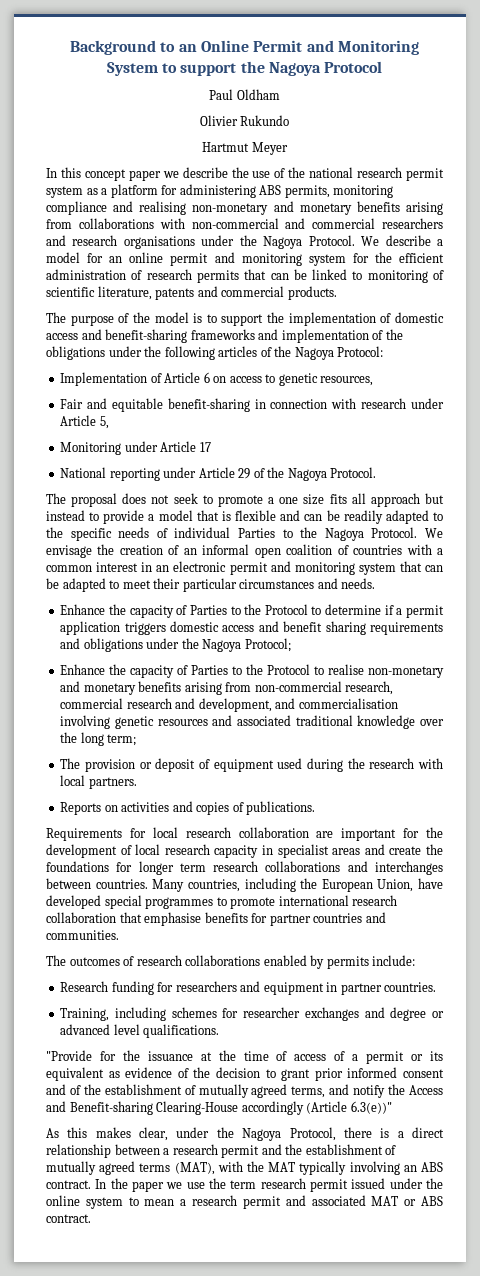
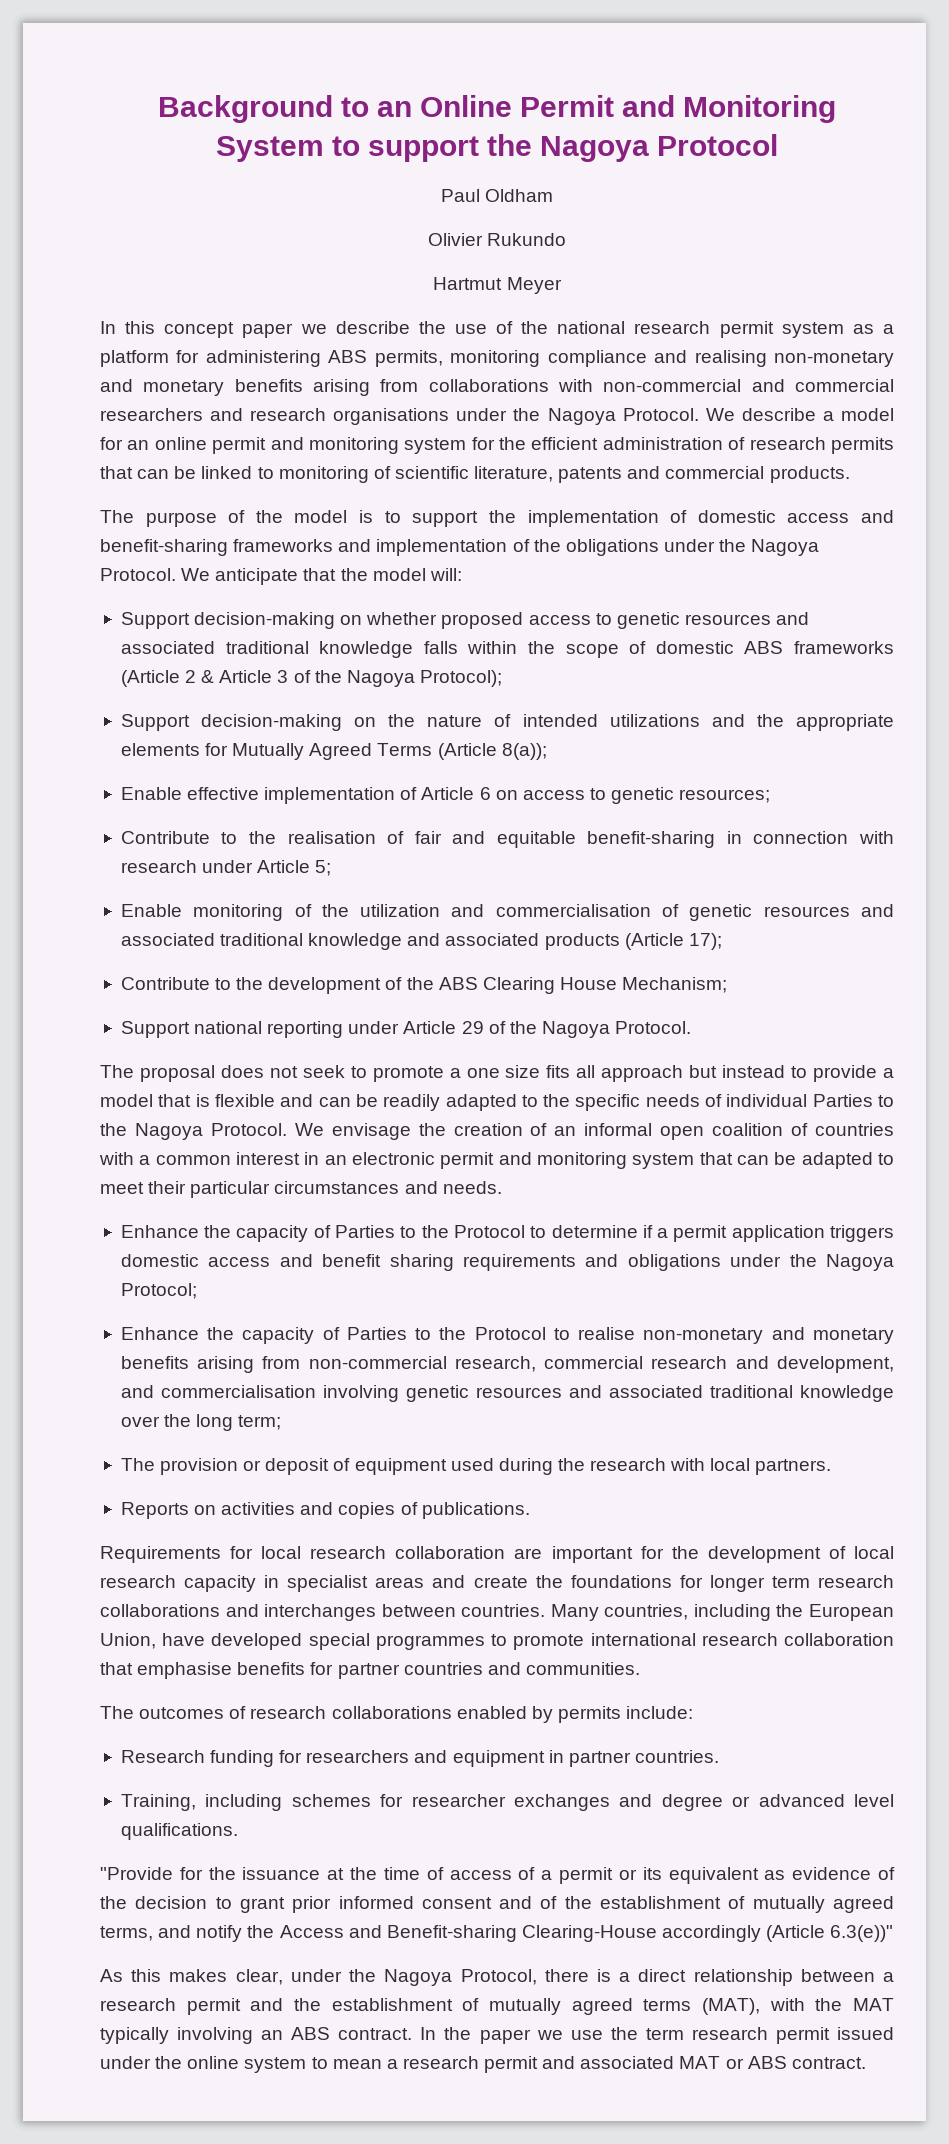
- The purpose of the model is to support the implementation of domestic access and benefit-sharing frameworks and implementation of the obligations under the following articles of the Nagoya Protocol:
- Implementation of Article 6 on access to genetic resources,
- Fair and equitable benefit-sharing in connection with research under Article 5,
- Monitoring under Article 17
- National reporting under Article 29 of the Nagoya Protocol.
+ The purpose of the model is to support the implementation of domestic access and benefit-sharing frameworks and implementation of the obligations under the Nagoya Protocol. We anticipate that the model will:
+ Support decision-making on whether proposed access to genetic resources and associated traditional knowledge falls within the scope of domestic ABS frameworks (Article 2 & Article 3 of the Nagoya Protocol);
+ Support decision-making on the nature of intended utilizations and the appropriate elements for Mutually Agreed Terms (Article 8(a));
+ Enable effective implementation of Article 6 on access to genetic resources;
+ Contribute to the realisation of fair and equitable benefit-sharing in connection with research under Article 5;
+ Enable monitoring of the utilization and commercialisation of genetic resources and associated traditional knowledge and associated products (Article 17);
+ Contribute to the development of the ABS Clearing House Mechanism;
+ Support national reporting under Article 29 of the Nagoya Protocol.

